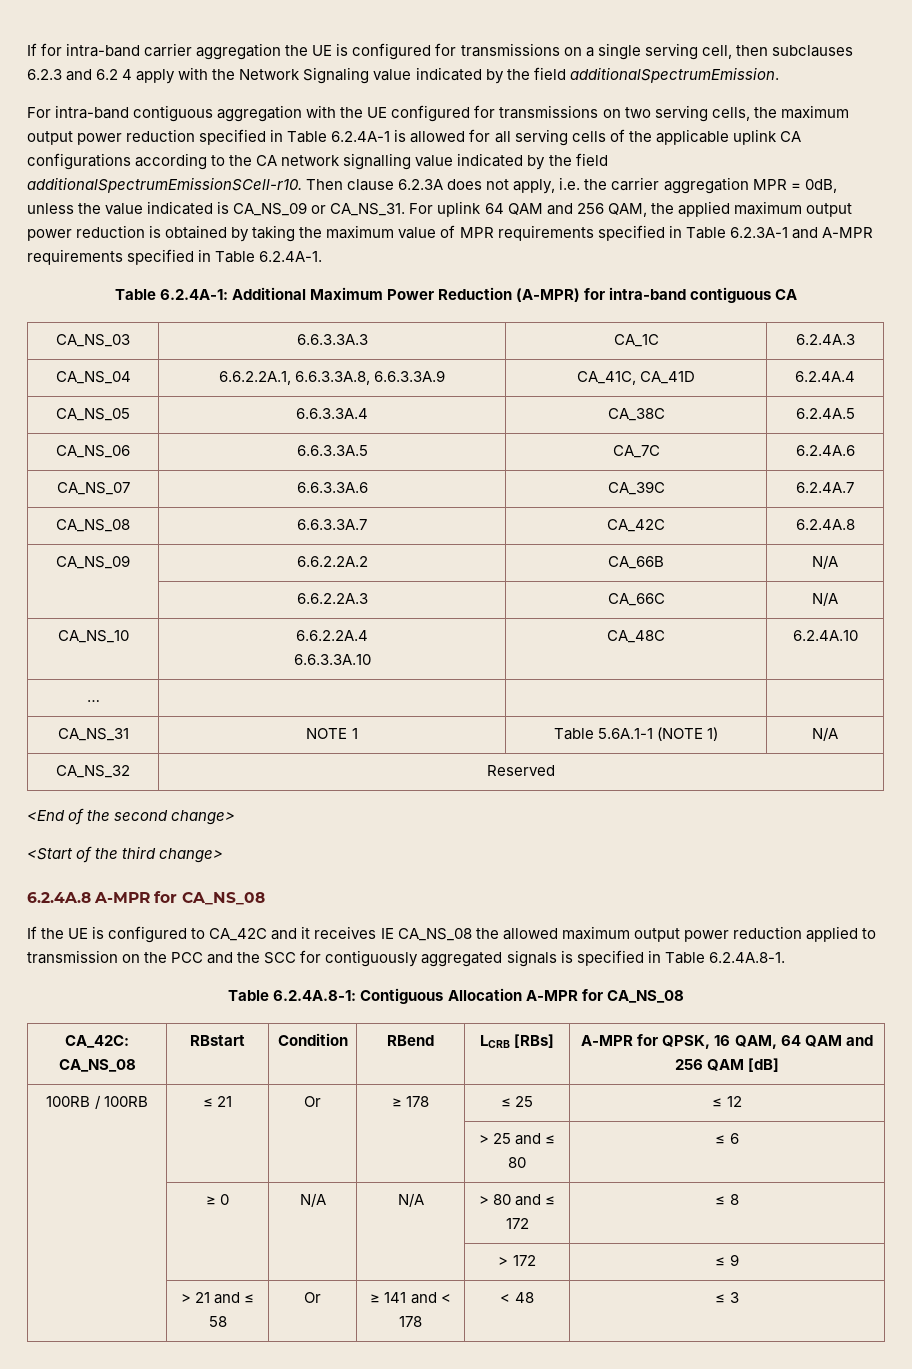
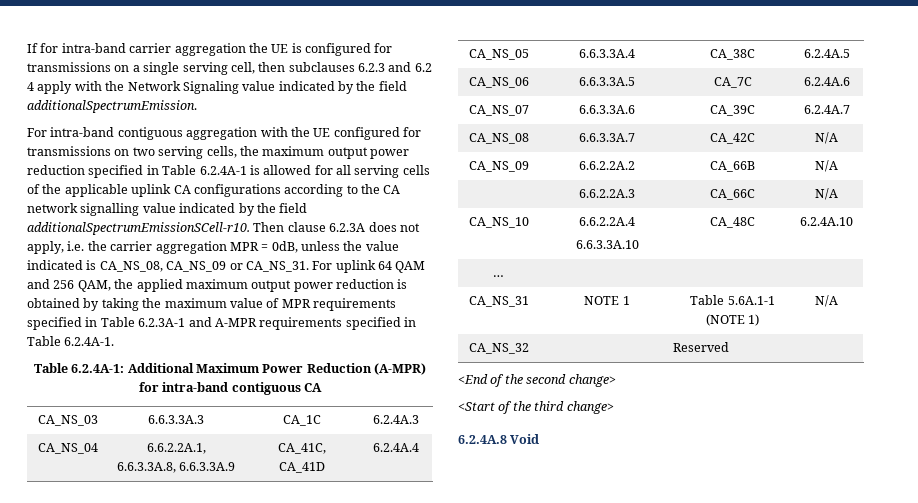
- Then clause 6.2.3A does not apply, i.e. the carrier aggregation MPR = 0dB, unless the value indicated is CA_NS_09 or CA_NS_31.
+ Then clause 6.2.3A does not apply, i.e. the carrier aggregation MPR = 0dB, unless the value indicated is CA_NS_08, CA_NS_09 or CA_NS_31.
- CA_NS_08 | 6.6.3.3A.7 | CA_42C | 6.2.4A.8
+ CA_NS_08 | 6.6.3.3A.7 | CA_42C | N/A
- 6.2.4A.8 A-MPR for CA_NS_08
- If the UE is configured to CA_42C and it receives IE CA_NS_08 the allowed maximum output power reduction applied to transmission on the PCC and the SCC for contiguously aggregated signals is specified in Table 6.2.4A.8-1.
- Table 6.2.4A.8-1: Contiguous Allocation A-MPR for CA_NS_08
- CA_42C: CA_NS_08 | RBstart | Condition | RBend | LCRB [RBs] | A-MPR for QPSK, 16 QAM, 64 QAM and 256 QAM [dB]
- 100RB / 100RB | ≤ 21 | Or | ≥ 178 | ≤ 25 | ≤ 12
- | | | | > 25 and ≤ 80 | ≤ 6
- | ≥ 0 | N/A | N/A | > 80 and ≤ 172 | ≤ 8
- | | | | > 172 | ≤ 9
- | > 21 and ≤ 58 | Or | ≥ 141 and < 178 | < 48 | ≤ 3
+ 6.2.4A.8 Void

